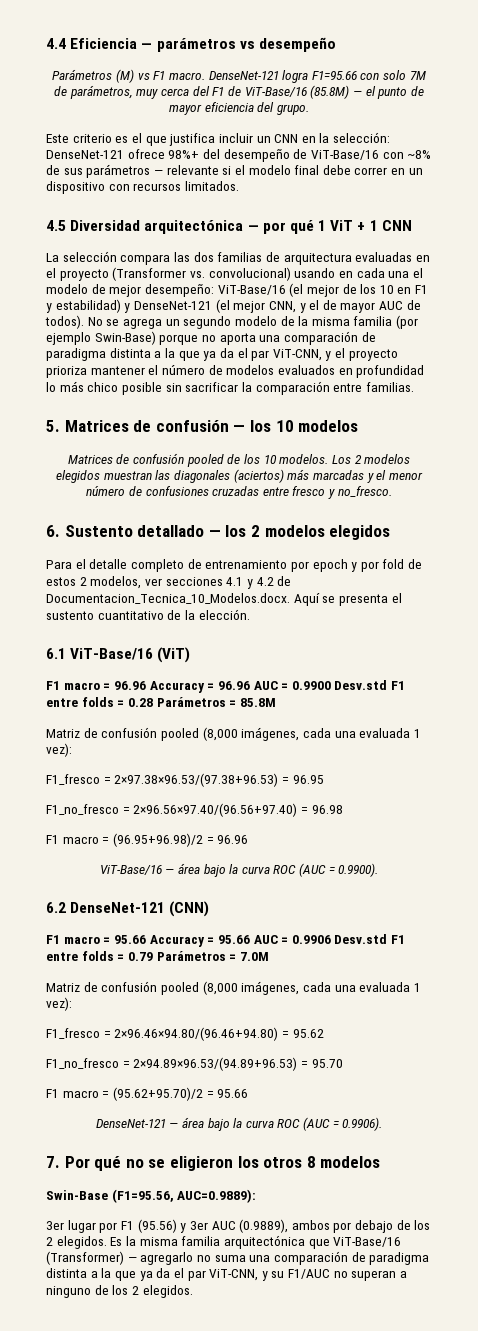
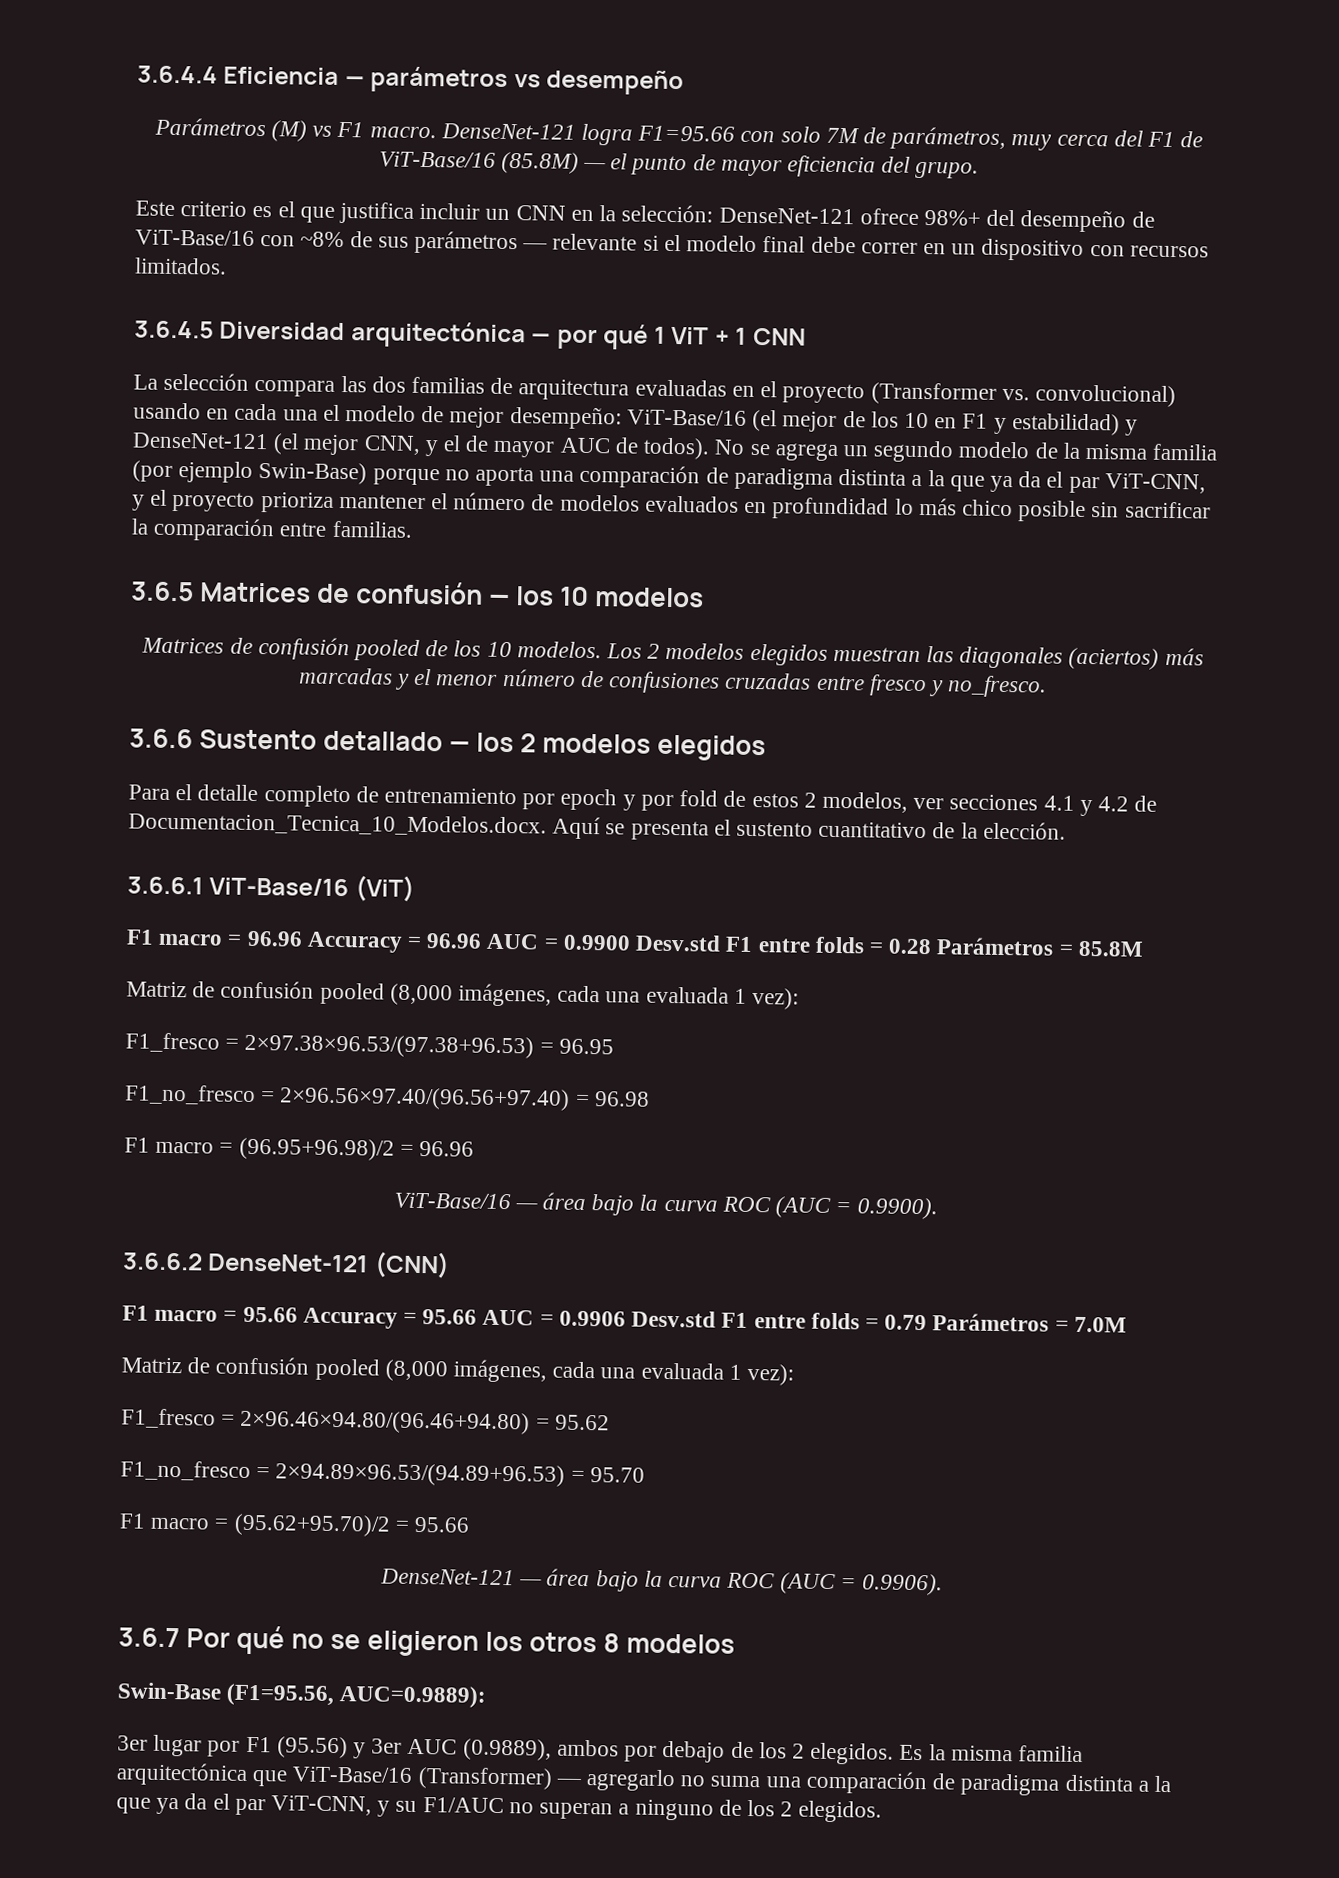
- 4.4 Eficiencia — parámetros vs desempeño
+ 3.6.4.4 Eficiencia — parámetros vs desempeño
- 4.5 Diversidad arquitectónica — por qué 1 ViT + 1 CNN
+ 3.6.4.5 Diversidad arquitectónica — por qué 1 ViT + 1 CNN
- 5. Matrices de confusión — los 10 modelos
+ 3.6.5 Matrices de confusión — los 10 modelos
- 6. Sustento detallado — los 2 modelos elegidos
+ 3.6.6 Sustento detallado — los 2 modelos elegidos
- 6.1 ViT-Base/16 (ViT)
+ 3.6.6.1 ViT-Base/16 (ViT)
- 6.2 DenseNet-121 (CNN)
+ 3.6.6.2 DenseNet-121 (CNN)
- 7. Por qué no se eligieron los otros 8 modelos
+ 3.6.7 Por qué no se eligieron los otros 8 modelos

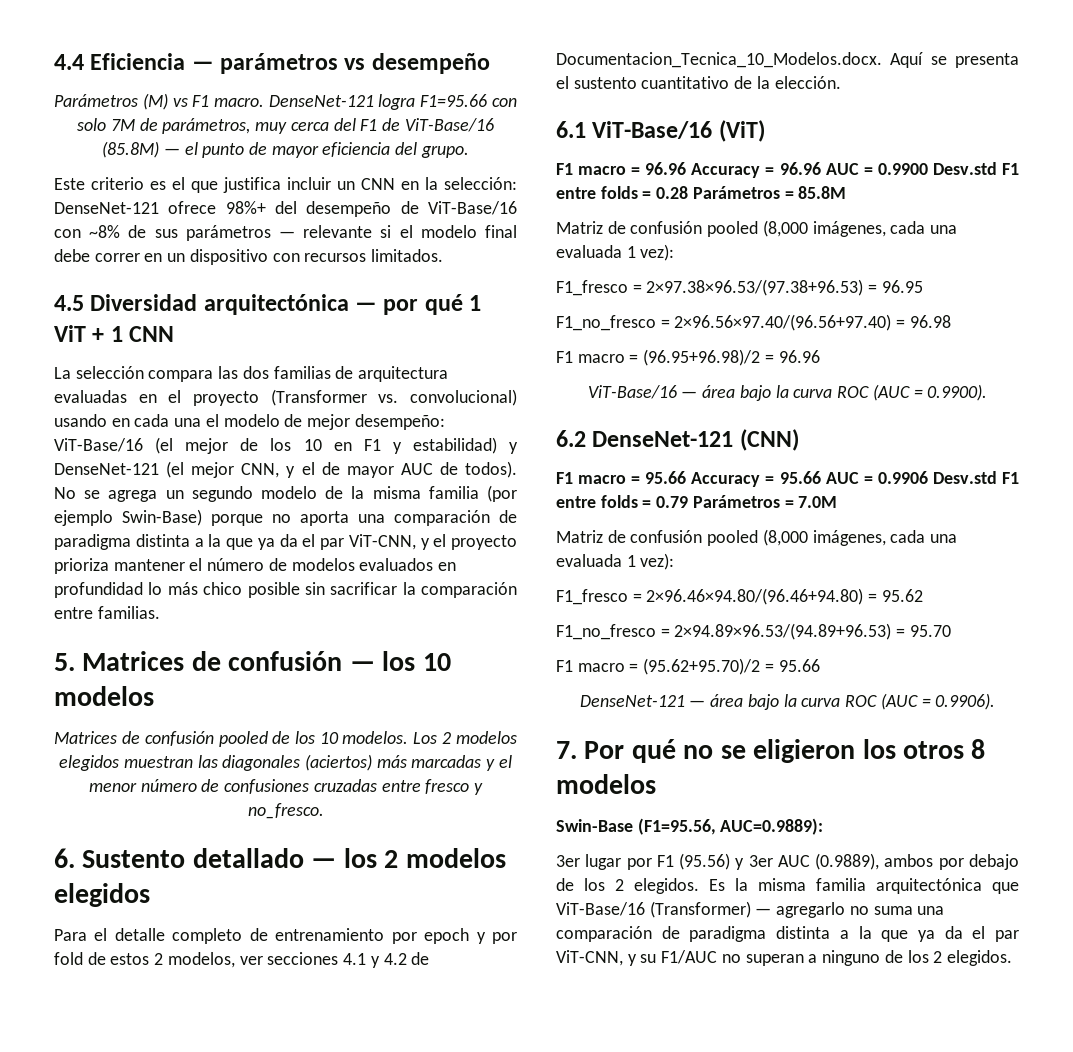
- 3.6.4.4 Eficiencia — parámetros vs desempeño
+ 4.4 Eficiencia — parámetros vs desempeño
- 3.6.4.5 Diversidad arquitectónica — por qué 1 ViT + 1 CNN
+ 4.5 Diversidad arquitectónica — por qué 1 ViT + 1 CNN
- 3.6.5 Matrices de confusión — los 10 modelos
+ 5. Matrices de confusión — los 10 modelos
- 3.6.6 Sustento detallado — los 2 modelos elegidos
+ 6. Sustento detallado — los 2 modelos elegidos
- 3.6.6.1 ViT-Base/16 (ViT)
+ 6.1 ViT-Base/16 (ViT)
- 3.6.6.2 DenseNet-121 (CNN)
+ 6.2 DenseNet-121 (CNN)
- 3.6.7 Por qué no se eligieron los otros 8 modelos
+ 7. Por qué no se eligieron los otros 8 modelos

